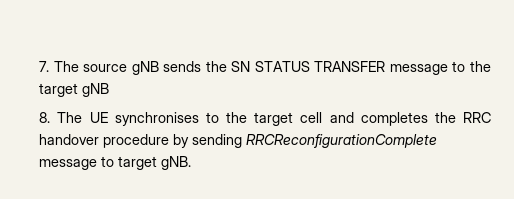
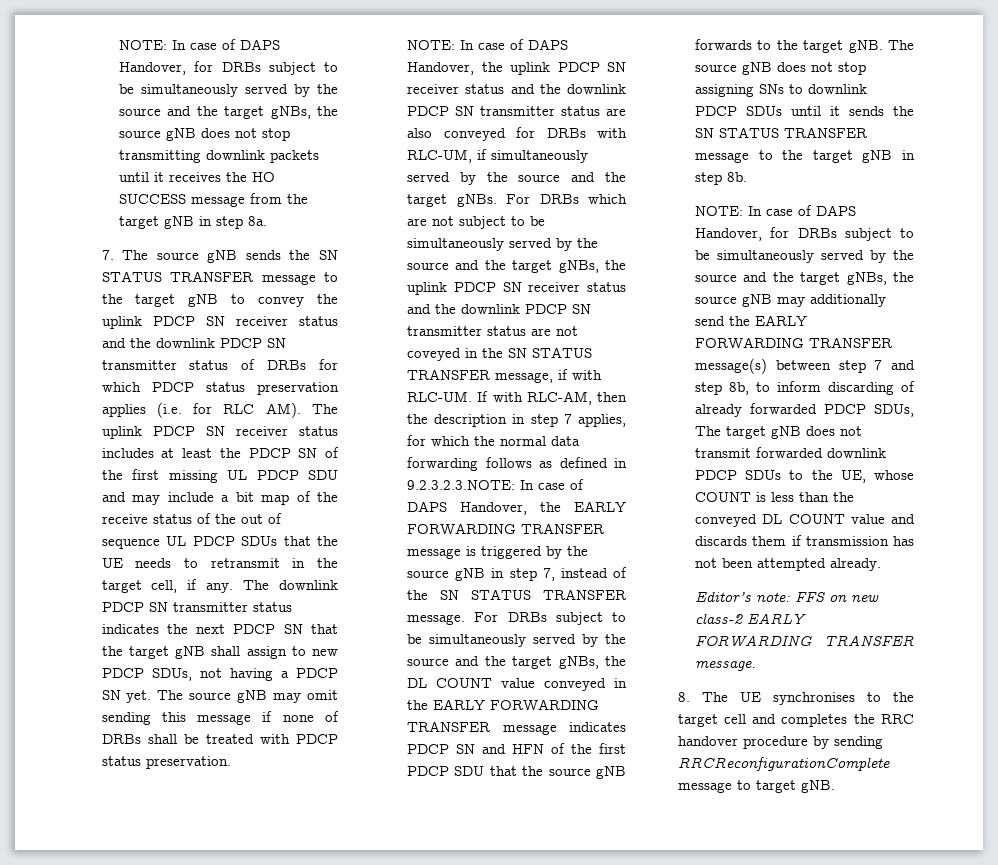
+ NOTE: In case of DAPS Handover, for DRBs subject to be simultaneously served by the source and the target gNBs, the source gNB does not stop transmitting downlink packets until it receives the HO SUCCESS message from the target gNB in step 8a.
- 7. The source gNB sends the SN STATUS TRANSFER message to the target gNB
+ 7. The source gNB sends the SN STATUS TRANSFER message to the target gNB to convey the uplink PDCP SN receiver status and the downlink PDCP SN transmitter status of DRBs for which PDCP status preservation applies (i.e. for RLC AM). The uplink PDCP SN receiver status includes at least the PDCP SN of the first missing UL PDCP SDU and may include a bit map of the receive status of the out of sequence UL PDCP SDUs that the UE needs to retransmit in the target cell, if any. The downlink PDCP SN transmitter status indicates the next PDCP SN that the target gNB shall assign to new PDCP SDUs, not having a PDCP SN yet. The source gNB may omit sending this message if none of DRBs shall be treated with PDCP status preservation.
+ NOTE: In case of DAPS Handover, the uplink PDCP SN receiver status and the downlink PDCP SN transmitter status are also conveyed for DRBs with RLC-UM, if simultaneously served by the source and the target gNBs. For DRBs which are not subject to be simultaneously served by the source and the target gNBs, the uplink PDCP SN receiver status and the downlink PDCP SN transmitter status are not coveyed in the SN STATUS TRANSFER message, if with RLC-UM. If with RLC-AM, then the description in step 7 applies, for which the normal data forwarding follows as defined in 9.2.3.2.3.NOTE: In case of DAPS Handover, the EARLY FORWARDING TRANSFER message is triggered by the source gNB in step 7, instead of the SN STATUS TRANSFER message. For DRBs subject to be simultaneously served by the source and the target gNBs, the DL COUNT value conveyed in the EARLY FORWARDING TRANSFER message indicates PDCP SN and HFN of the first PDCP SDU that the source gNB forwards to the target gNB. The source gNB does not stop assigning SNs to downlink PDCP SDUs until it sends the SN STATUS TRANSFER message to the target gNB in step 8b.
+ NOTE: In case of DAPS Handover, for DRBs subject to be simultaneously served by the source and the target gNBs, the source gNB may additionally send the EARLY FORWARDING TRANSFER message(s) between step 7 and step 8b, to inform discarding of already forwarded PDCP SDUs, The target gNB does not transmit forwarded downlink PDCP SDUs to the UE, whose COUNT is less than the conveyed DL COUNT value and discards them if transmission has not been attempted already.
+ Editor’s note: FFS on new class-2 EARLY FORWARDING TRANSFER message.

